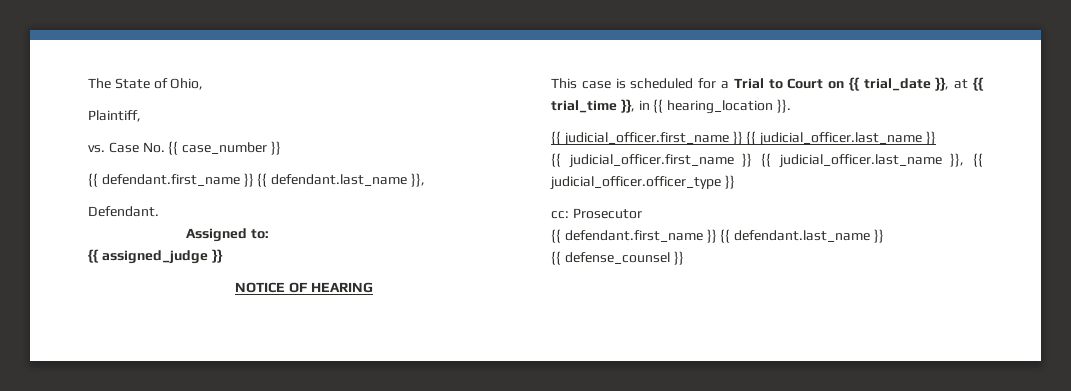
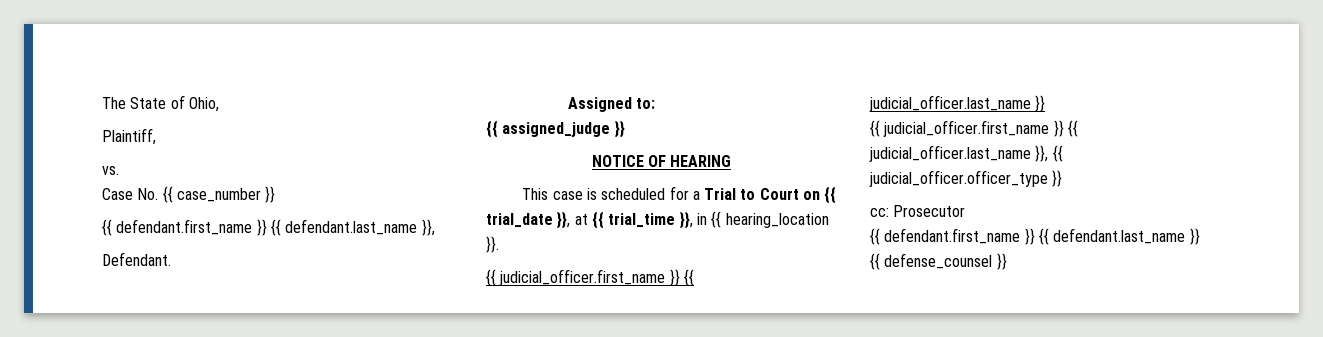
- vs. Case No. {{ case_number }}
+ vs.
+ Case No. {{ case_number }}

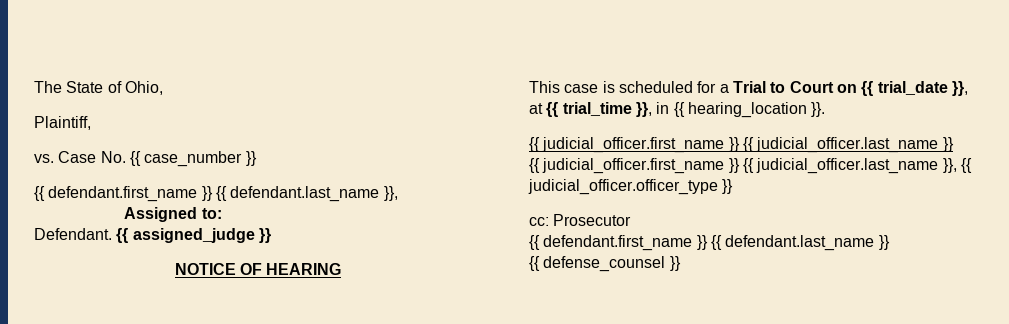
- vs.
- Case No. {{ case_number }}
+ vs. Case No. {{ case_number }}
- Defendant.
+ Defendant.

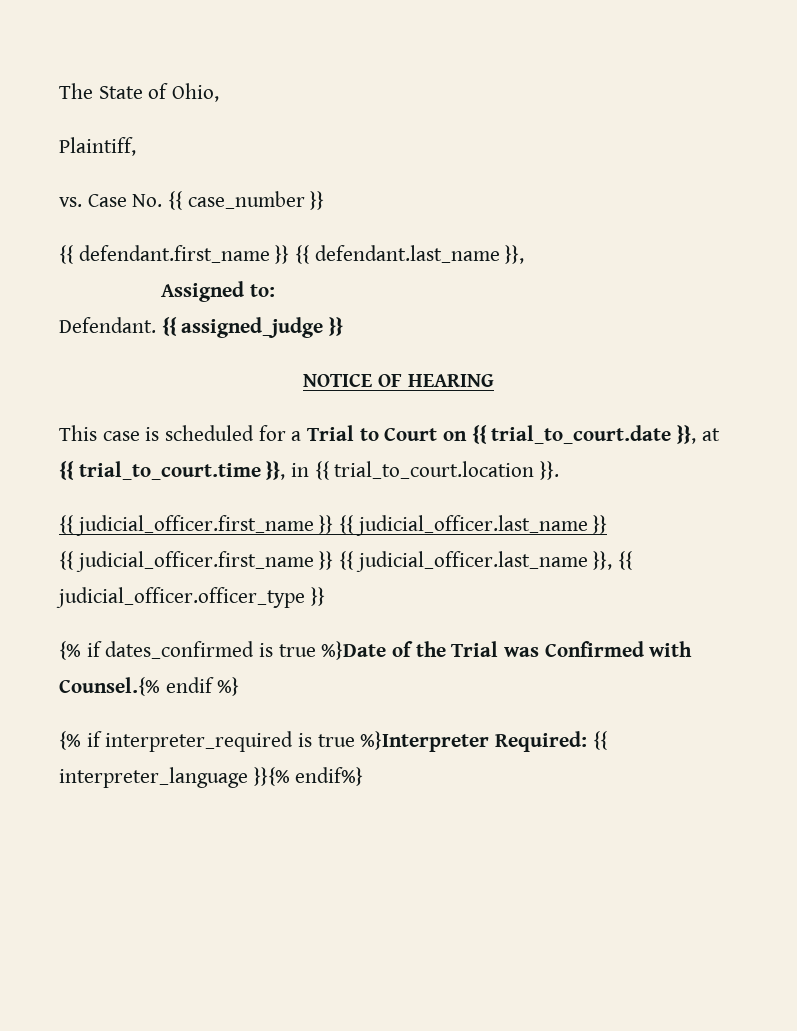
- This case is scheduled for a Trial to Court on {{ trial_date }}, at {{ trial_time }}, in {{ hearing_location }}.
+ This case is scheduled for a Trial to Court on {{ trial_to_court.date }}, at {{ trial_to_court.time }}, in {{ trial_to_court.location }}.
- cc: Prosecutor
- {{ defendant.first_name }} {{ defendant.last_name }}
- {{ defense_counsel }}
+ {% if dates_confirmed is true %}Date of the Trial was Confirmed with Counsel.{% endif %}
+ {% if interpreter_required is true %}Interpreter Required: {{ interpreter_language }}{% endif%}

